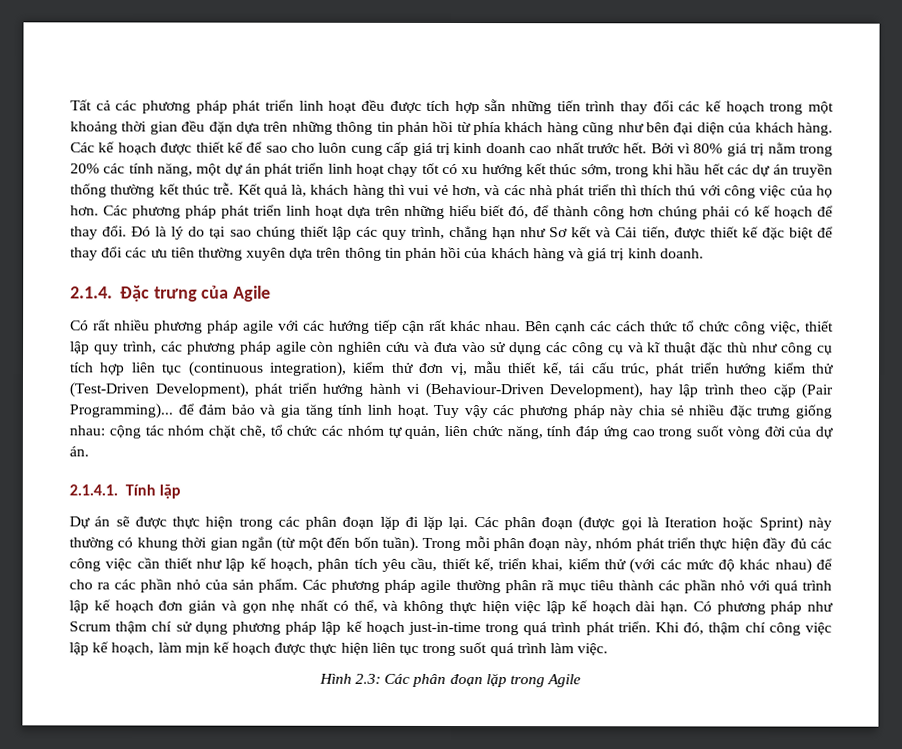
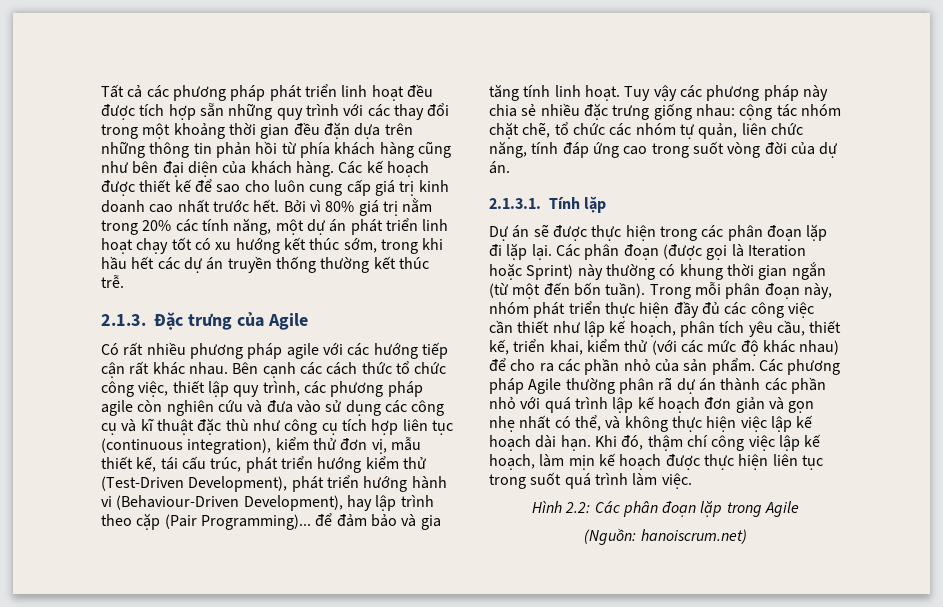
- Tất cả các phương pháp phát triển linh hoạt đều được tích hợp sẵn những tiến trình thay đổi các kế hoạch trong một khoảng thời gian đều đặn dựa trên những thông tin phản hồi từ phía khách hàng cũng như bên đại diện của khách hàng.
+ Tất cả các phương pháp phát triển linh hoạt đều được tích hợp sẵn những quy trình với các thay đổi trong một khoảng thời gian đều đặn dựa trên những thông tin phản hồi từ phía khách hàng cũng như bên đại diện của khách hàng.
- Bởi vì 80% giá trị nằm trong 20% các tính năng, một dự án phát triển linh hoạt chạy tốt có xu hướng kết thúc sớm, trong khi hầu hết các dự án truyền thống thường kết thúc trễ. Kết quả là, khách hàng thì vui vẻ hơn, và các nhà phát triển thì thích thú với công việc của họ hơn. Các phương pháp phát triển linh hoạt dựa trên những hiểu biết đó, để thành công hơn chúng phải có kế hoạch để thay đổi. Đó là lý do tại sao chúng thiết lập các quy trình, chẳng hạn như Sơ kết và Cải tiến, được thiết kế đặc biệt để thay đổi các ưu tiên thường xuyên dựa trên thông tin phản hồi của khách hàng và giá trị kinh doanh.
- 2.1.4. Đặc trưng của Agile
+ Bởi vì 80% giá trị nằm trong 20% các tính năng, một dự án phát triển linh hoạt chạy tốt có xu hướng kết thúc sớm, trong khi hầu hết các dự án truyền thống thường kết thúc trễ.
+ 2.1.3. Đặc trưng của Agile
- 2.1.4.1. Tính lặp
+ 2.1.3.1. Tính lặp
- Các phương pháp agile thường phân rã mục tiêu thành các phần nhỏ với quá trình lập kế hoạch đơn giản và gọn nhẹ nhất có thể, và không thực hiện việc lập kế hoạch dài hạn.
+ Các phương pháp Agile thường phân rã dự án thành các phần nhỏ với quá trình lập kế hoạch đơn giản và gọn nhẹ nhất có thể, và không thực hiện việc lập kế hoạch dài hạn.
- Có phương pháp như Scrum thậm chí sử dụng phương pháp lập kế hoạch just-in-time trong quá trình phát triển.
- Hình 2.3: Các phân đoạn lặp trong Agile
+ Hình 2.2: Các phân đoạn lặp trong Agile
+ (Nguồn: hanoiscrum.net)

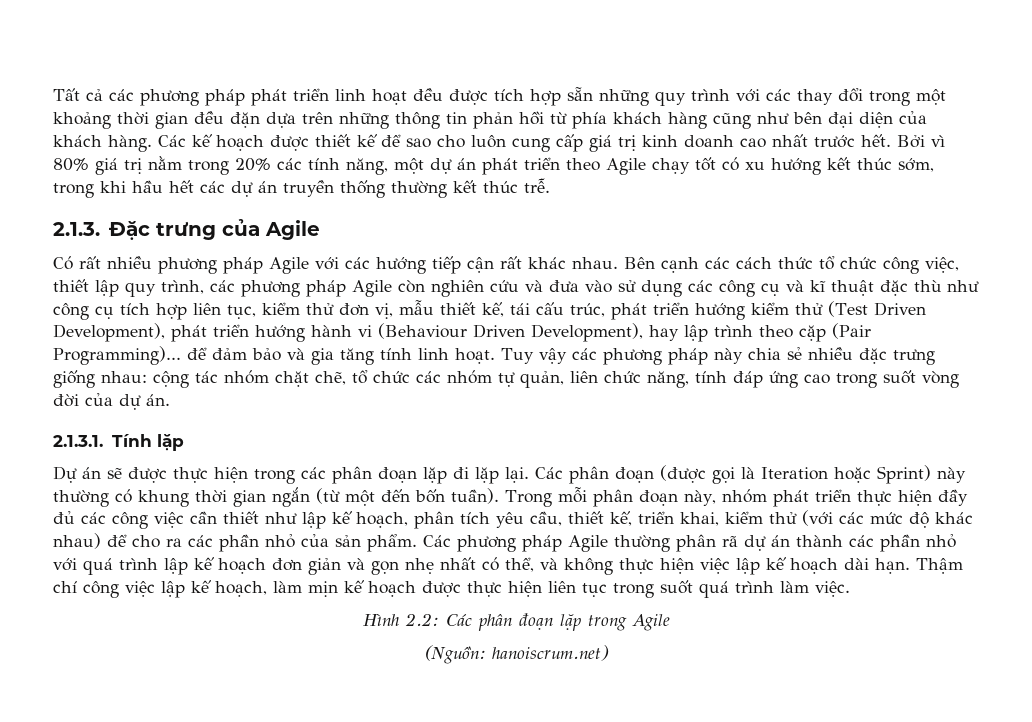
- Bởi vì 80% giá trị nằm trong 20% các tính năng, một dự án phát triển linh hoạt chạy tốt có xu hướng kết thúc sớm, trong khi hầu hết các dự án truyền thống thường kết thúc trễ.
+ Bởi vì 80% giá trị nằm trong 20% các tính năng, một dự án phát triển theo Agile chạy tốt có xu hướng kết thúc sớm, trong khi hầu hết các dự án truyền thống thường kết thúc trễ.
- Có rất nhiều phương pháp agile với các hướng tiếp cận rất khác nhau.
+ Có rất nhiều phương pháp Agile với các hướng tiếp cận rất khác nhau.
- Bên cạnh các cách thức tổ chức công việc, thiết lập quy trình, các phương pháp agile còn nghiên cứu và đưa vào sử dụng các công cụ và kĩ thuật đặc thù như công cụ tích hợp liên tục (continuous integration), kiểm thử đơn vị, mẫu thiết kế, tái cấu trúc, phát triển hướng kiểm thử (Test-Driven Development), phát triển hướng hành vi (Behaviour-Driven Development), hay lập trình theo cặp (Pair Programming)... để đảm bảo và gia tăng tính linh hoạt.
+ Bên cạnh các cách thức tổ chức công việc, thiết lập quy trình, các phương pháp Agile còn nghiên cứu và đưa vào sử dụng các công cụ và kĩ thuật đặc thù như công cụ tích hợp liên tục, kiểm thử đơn vị, mẫu thiết kế, tái cấu trúc, phát triển hướng kiểm thử (Test Driven Development), phát triển hướng hành vi (Behaviour Driven Development), hay lập trình theo cặp (Pair Programming)... để đảm bảo và gia tăng tính linh hoạt.
- Khi đó, thậm chí công việc lập kế hoạch, làm mịn kế hoạch được thực hiện liên tục trong suốt quá trình làm việc.
+ Thậm chí công việc lập kế hoạch, làm mịn kế hoạch được thực hiện liên tục trong suốt quá trình làm việc.

